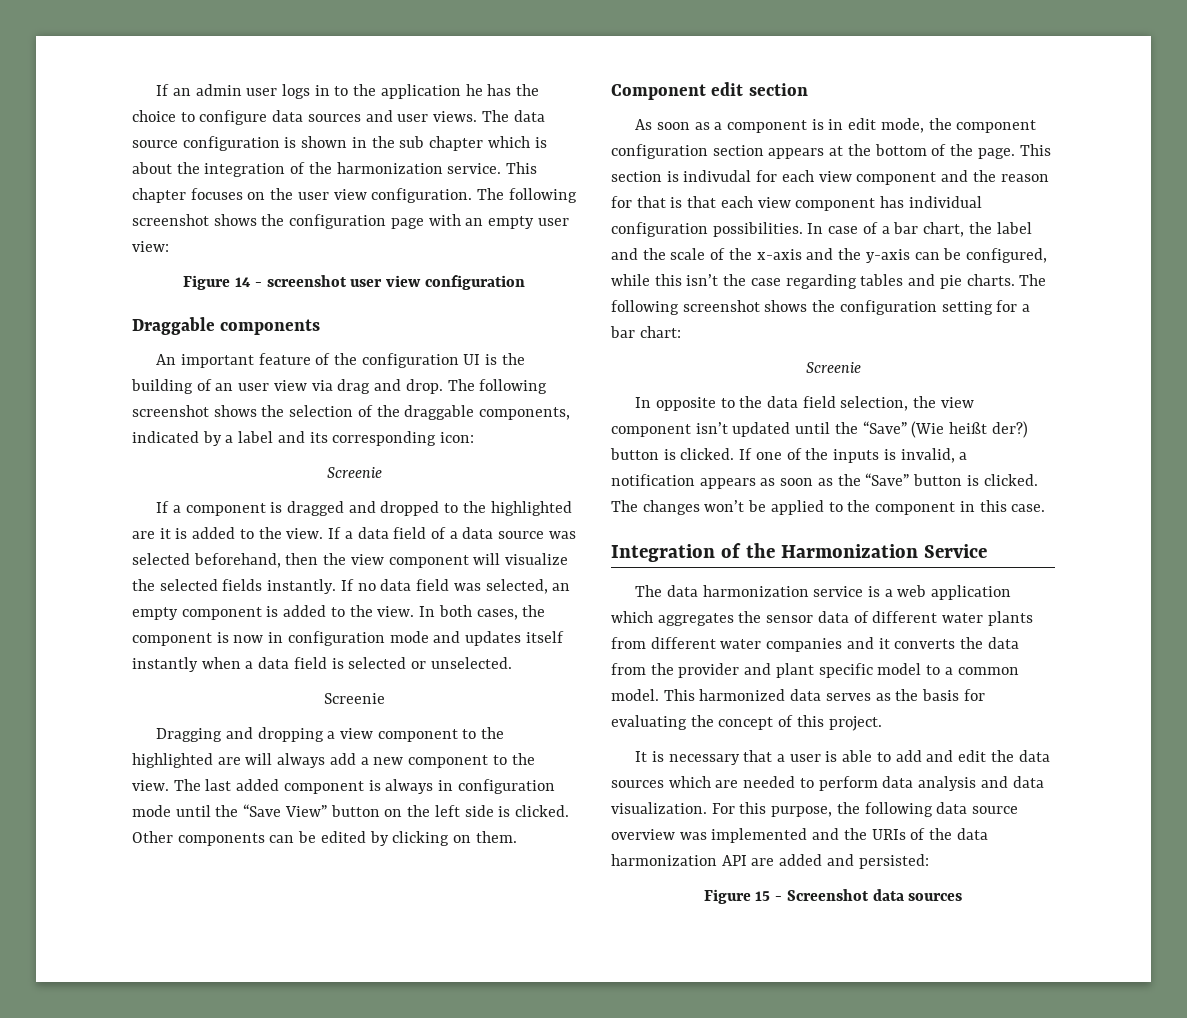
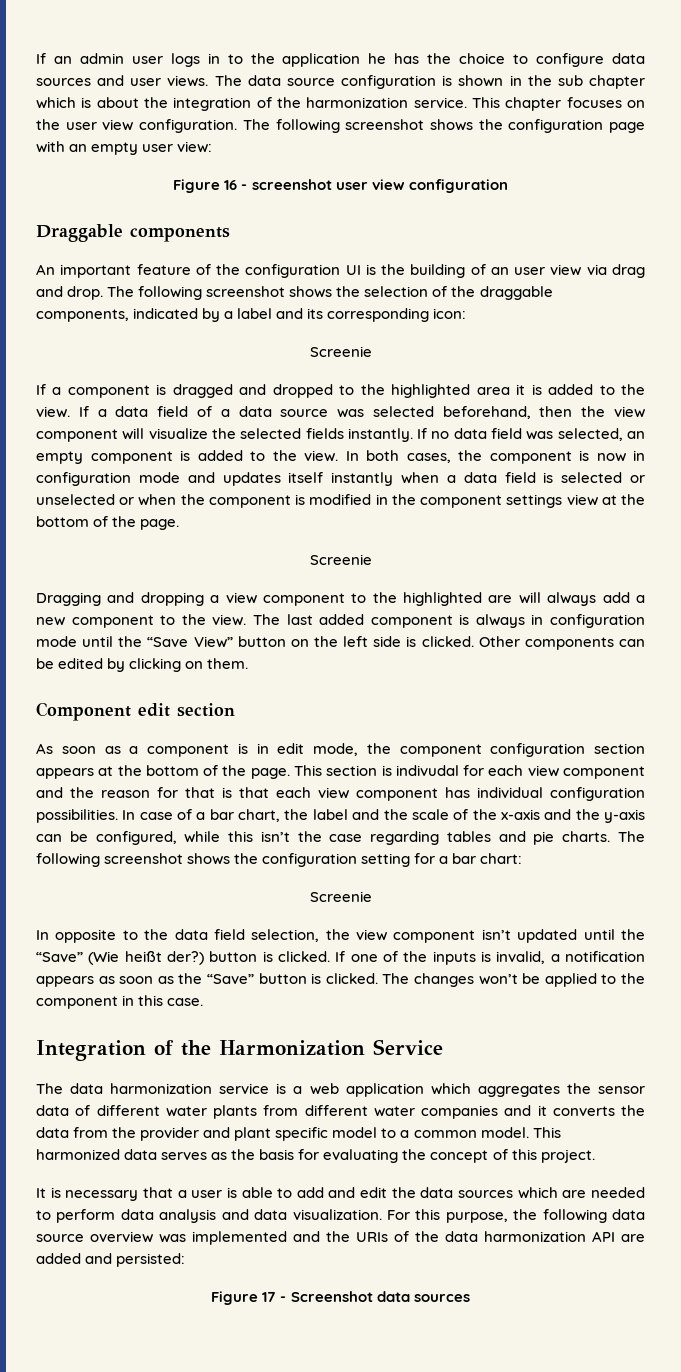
- Figure 14 - screenshot user view configuration
+ Figure 16 - screenshot user view configuration
- If a component is dragged and dropped to the highlighted are it is added to the view.
+ If a component is dragged and dropped to the highlighted area it is added to the view.
- In both cases, the component is now in configuration mode and updates itself instantly when a data field is selected or unselected.
+ In both cases, the component is now in configuration mode and updates itself instantly when a data field is selected or unselected or when the component is modified in the component settings view at the bottom of the page.
- Figure 15 - Screenshot data sources
+ Figure 17 - Screenshot data sources

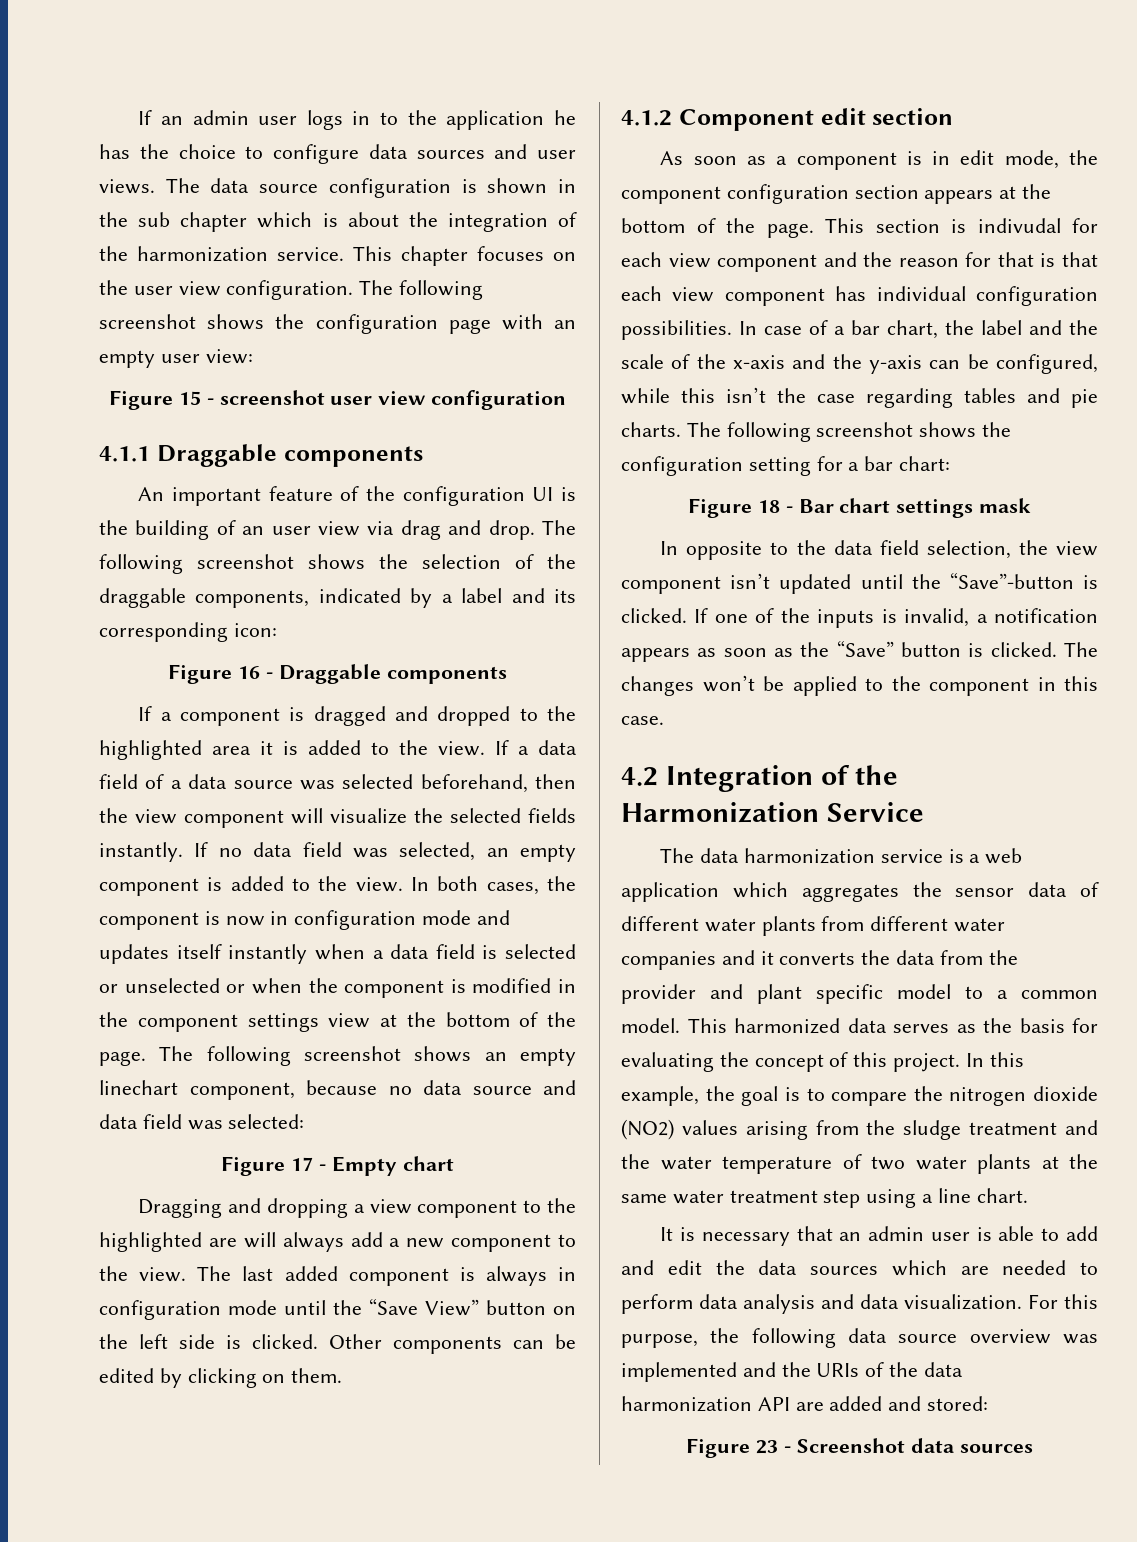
- Figure 16 - screenshot user view configuration
+ Figure 15 - screenshot user view configuration
- Draggable components
+ 4.1.1 Draggable components
  The following screenshot shows the selection of the draggable components, indicated by a label and its corresponding icon:
- Screenie
+ Figure 16 - Draggable components
- In both cases, the component is now in configuration mode and updates itself instantly when a data field is selected or unselected or when the component is modified in the component settings view at the bottom of the page.
- Screenie
+ In both cases, the component is now in configuration mode and updates itself instantly when a data field is selected or unselected or when the component is modified in the component settings view at the bottom of the page. The following screenshot shows an empty linechart component, because no data source and data field was selected:
+ Figure 17 - Empty chart
- Component edit section
+ 4.1.2 Component edit section
  The following screenshot shows the configuration setting for a bar chart:
- Screenie
+ Figure 18 - Bar chart settings mask
- In opposite to the data field selection, the view component isn’t updated until the “Save” (Wie heißt der?) button is clicked.
+ In opposite to the data field selection, the view component isn’t updated until the “Save”-button is clicked.
- Integration of the Harmonization Service
+ 4.2 Integration of the Harmonization Service
+ In this example, the goal is to compare the nitrogen dioxide (NO2) values arising from the sludge treatment and the water temperature of two water plants at the same water treatment step using a line chart.
- It is necessary that a user is able to add and edit the data sources which are needed to perform data analysis and data visualization.
+ It is necessary that an admin user is able to add and edit the data sources which are needed to perform data analysis and data visualization.
- For this purpose, the following data source overview was implemented and the URIs of the data harmonization API are added and persisted:
- Figure 17 - Screenshot data sources
+ For this purpose, the following data source overview was implemented and the URIs of the data harmonization API are added and stored:
+ Figure 23 - Screenshot data sources

